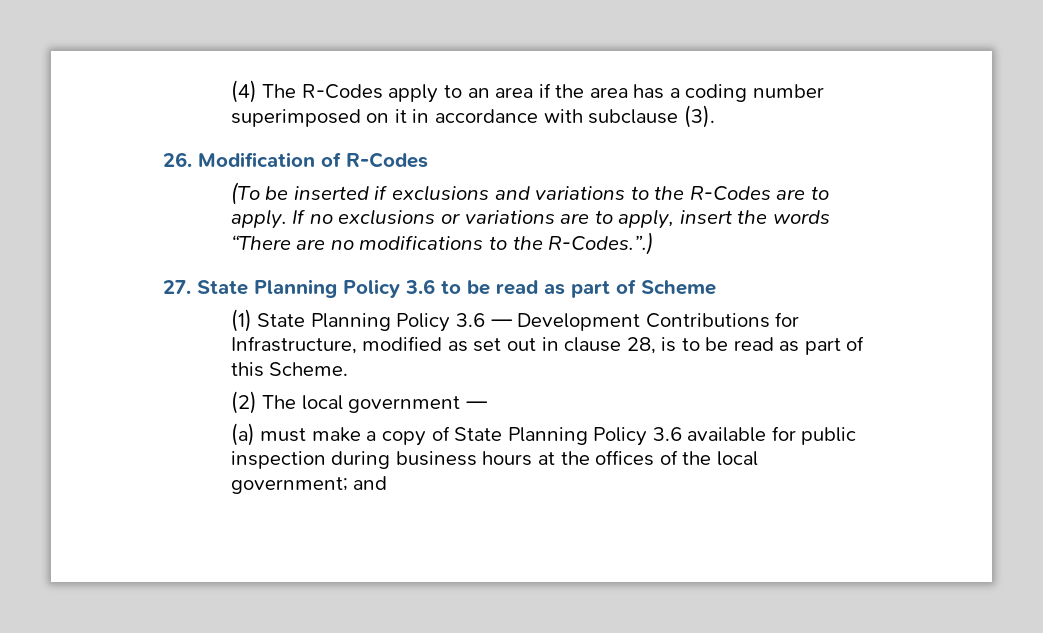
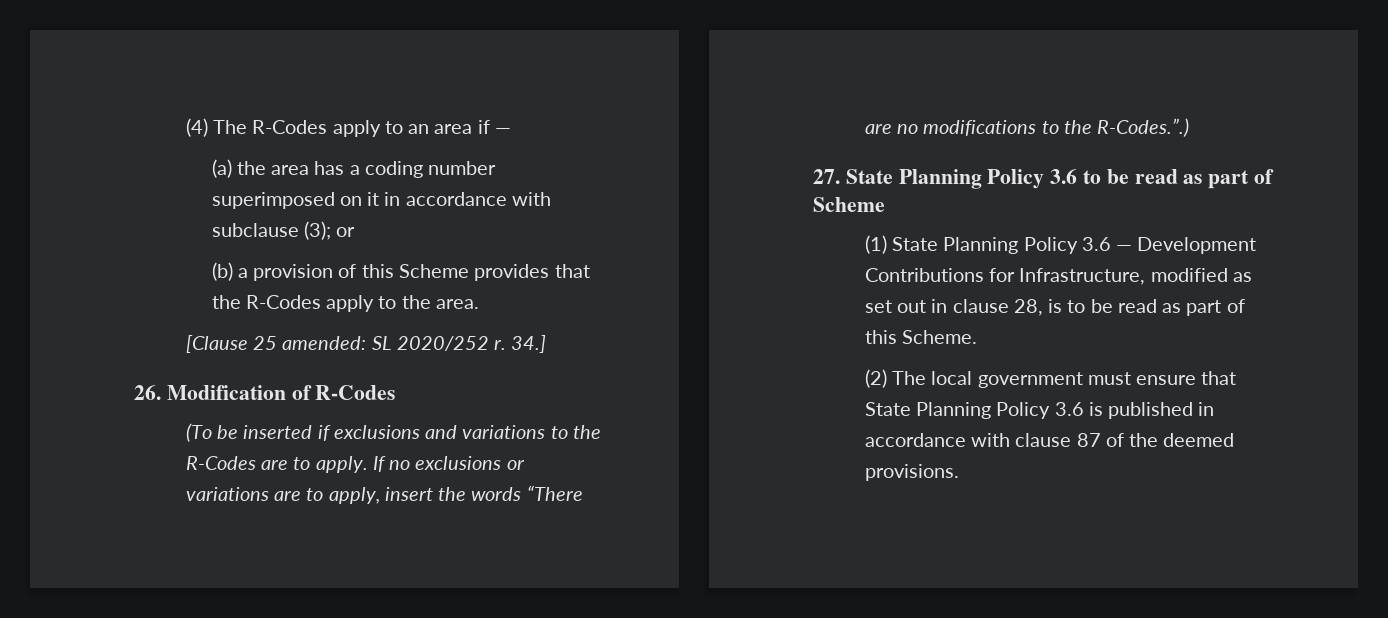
- (4) The R-Codes apply to an area if the area has a coding number superimposed on it in accordance with subclause (3).
+ (4) The R-Codes apply to an area if —
+ (a) the area has a coding number superimposed on it in accordance with subclause (3); or
+ (b) a provision of this Scheme provides that the R-Codes apply to the area.
+ [Clause 25 amended: SL 2020/252 r. 34.]
- (2) The local government —
- (a) must make a copy of State Planning Policy 3.6 available for public inspection during business hours at the offices of the local government; and
+ (2) The local government must ensure that State Planning Policy 3.6 is published in accordance with clause 87 of the deemed provisions.

